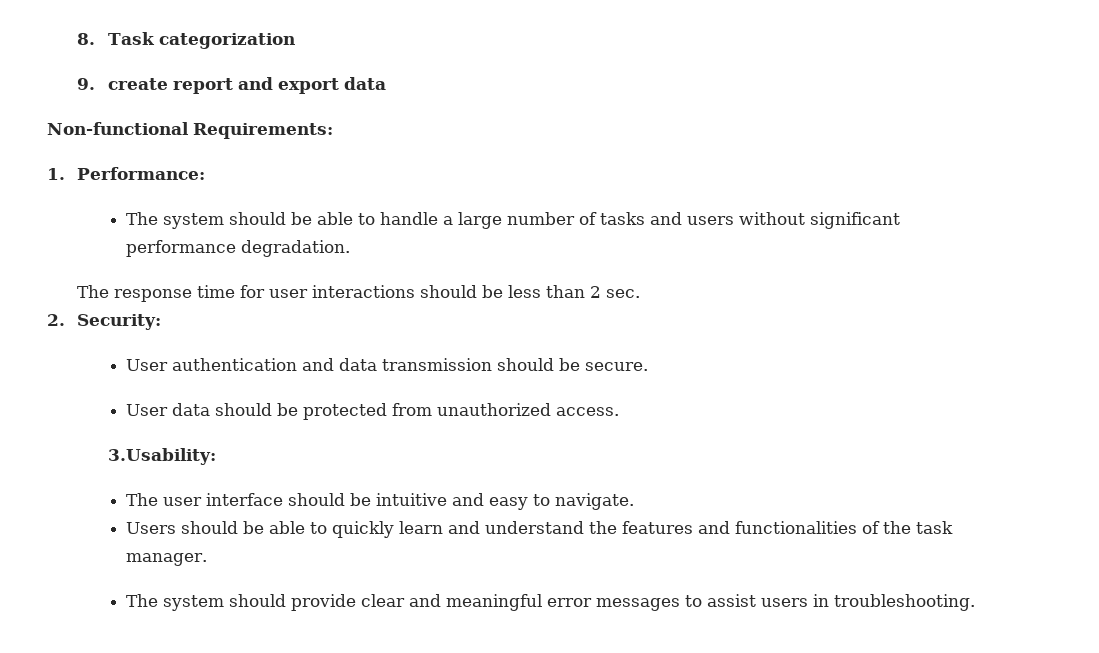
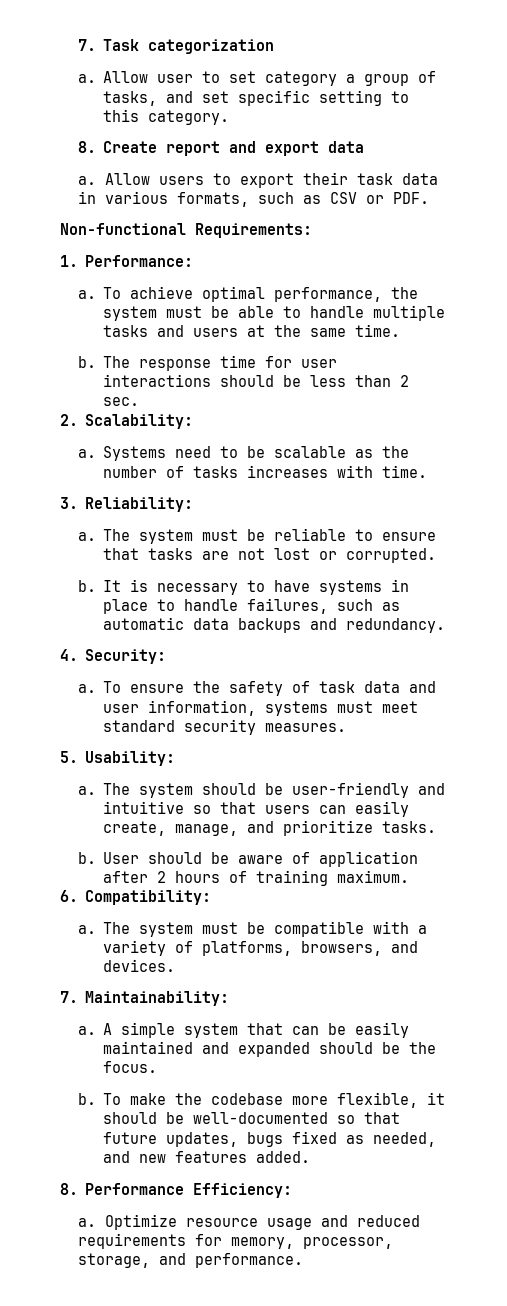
- 8. Task categorization
+ 7. Task categorization
- 9. create report and export data
+ a. Allow user to set category a group of tasks, and set specific setting to this category.
+ 8. Create report and export data
+ a. Allow users to export their task data in various formats, such as CSV or PDF.
  Non-functional Requirements:
  1. Performance:
- The system should be able to handle a large number of tasks and users without significant performance degradation.
- The response time for user interactions should be less than 2 sec.
+ a. To achieve optimal performance, the system must be able to handle multiple tasks and users at the same time.
+ b. The response time for user interactions should be less than 2 sec.
- 2. Security:
- User authentication and data transmission should be secure.
- User data should be protected from unauthorized access.
- 3.Usability:
- The user interface should be intuitive and easy to navigate.
- Users should be able to quickly learn and understand the features and functionalities of the task manager.
- The system should provide clear and meaningful error messages to assist users in troubleshooting.
+ 2. Scalability:
+ a. Systems need to be scalable as the number of tasks increases with time.
+ 3. Reliability:
+ a. The system must be reliable to ensure that tasks are not lost or corrupted.
+ b. It is necessary to have systems in place to handle failures, such as automatic data backups and redundancy.
+ 4. Security:
+ a. To ensure the safety of task data and user information, systems must meet standard security measures.
+ 5. Usability:
+ a. The system should be user-friendly and intuitive so that users can easily create, manage, and prioritize tasks.
+ b. User should be aware of application after 2 hours of training maximum.
+ 6. Compatibility:
+ a. The system must be compatible with a variety of platforms, browsers, and devices.
+ 7. Maintainability:
+ a. A simple system that can be easily maintained and expanded should be the focus.
+ b. To make the codebase more flexible, it should be well-documented so that future updates, bugs fixed as needed, and new features added.
+ 8. Performance Efficiency:
+ a. Optimize resource usage and reduced requirements for memory, processor, storage, and performance.

